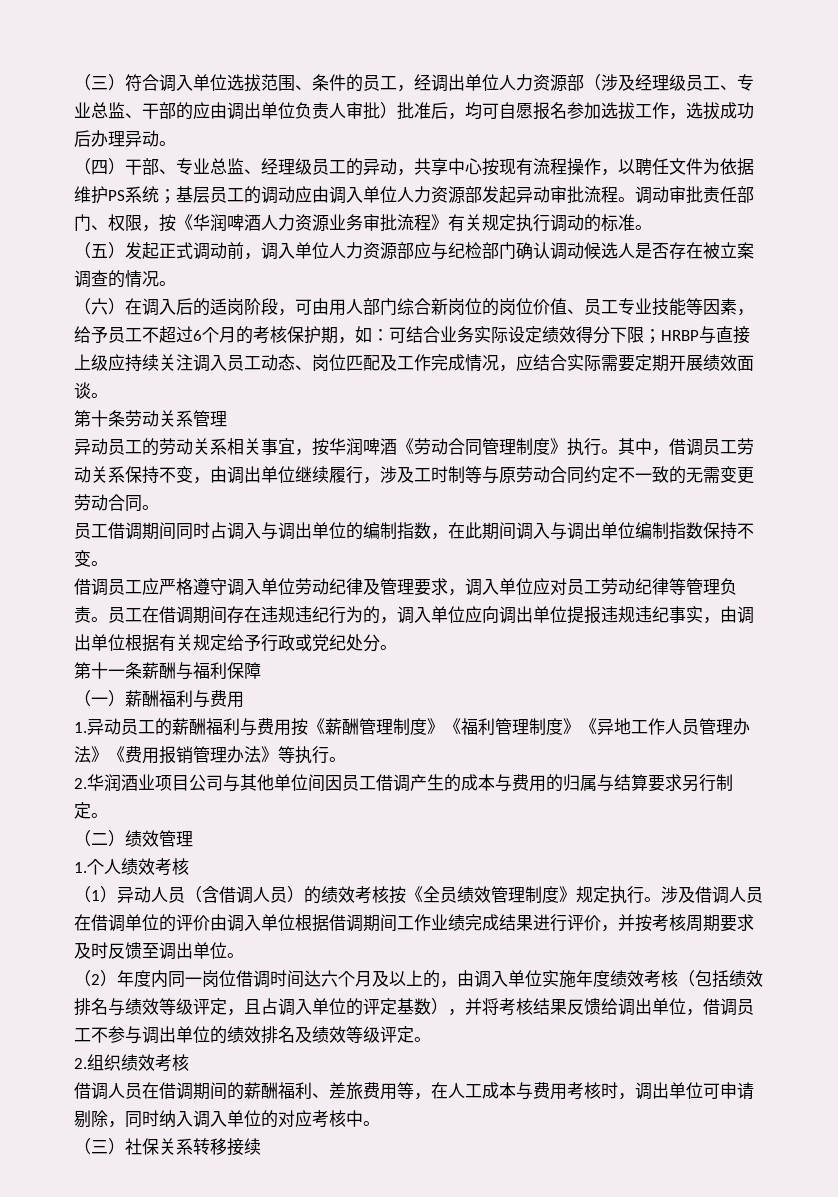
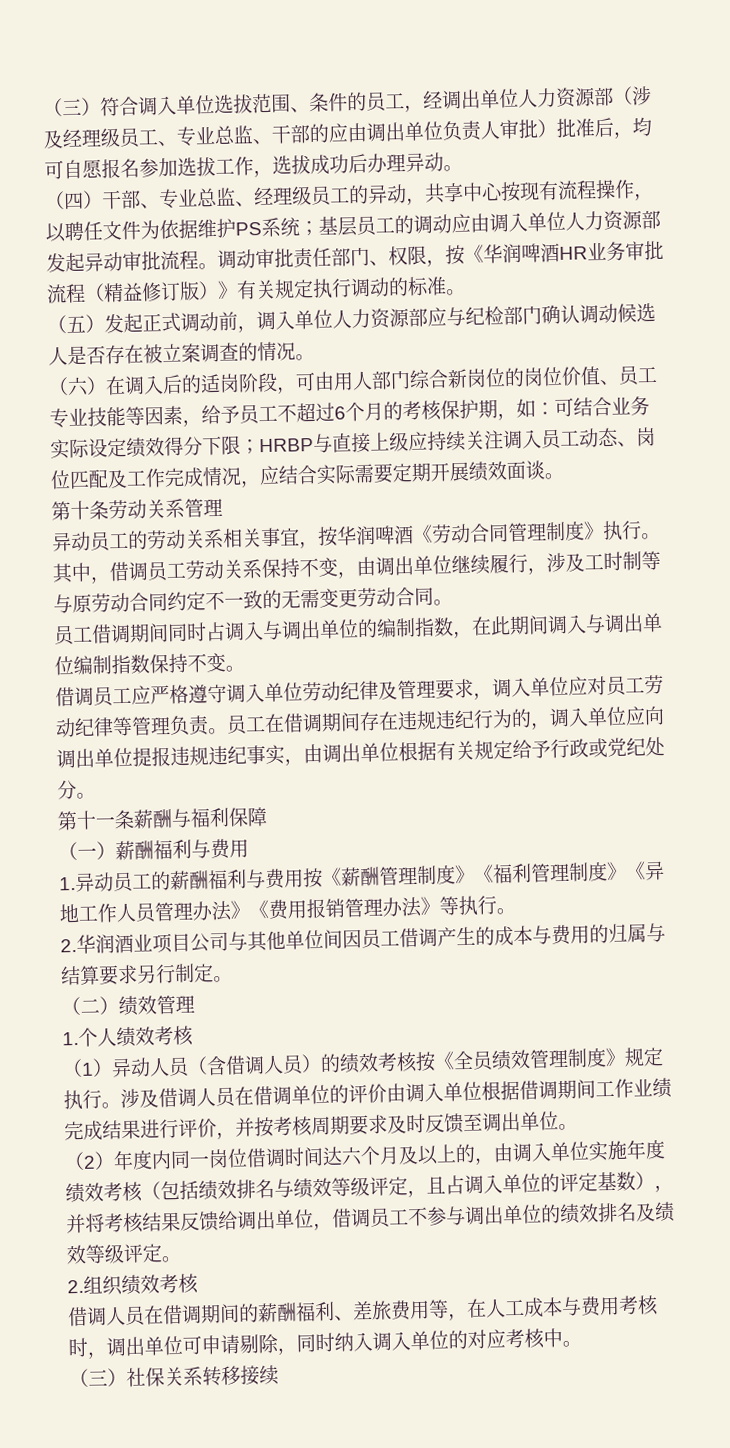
- 调动审批责任部门、权限，按《华润啤酒人力资源业务审批流程》有关规定执行调动的标准。
+ 调动审批责任部门、权限，按《华润啤酒HR业务审批流程（精益修订版）》有关规定执行调动的标准。

